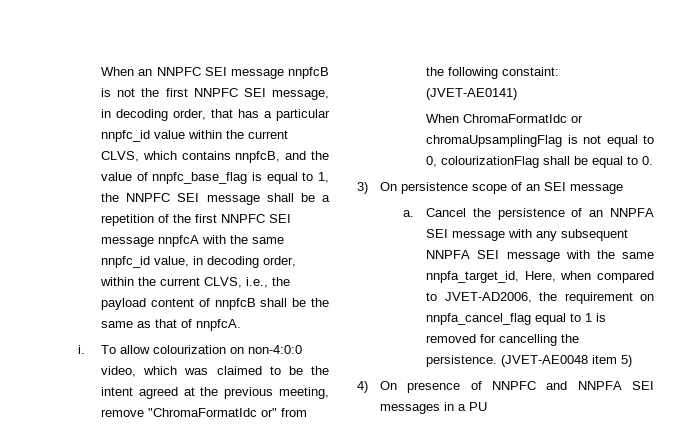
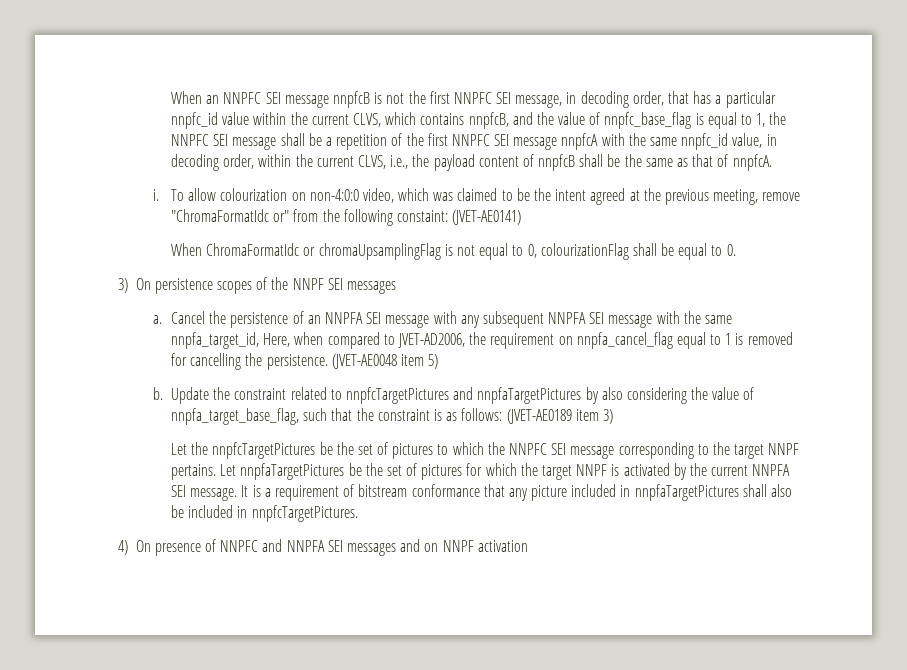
- 3) On persistence scope of an SEI message
+ 3) On persistence scopes of the NNPF SEI messages
+ b. Update the constraint related to nnpfcTargetPictures and nnpfaTargetPictures by also considering the value of nnpfa_target_base_flag, such that the constraint is as follows: (JVET-AE0189 item 3)
+ Let the nnpfcTargetPictures be the set of pictures to which the NNPFC SEI message corresponding to the target NNPF pertains. Let nnpfaTargetPictures be the set of pictures for which the target NNPF is activated by the current NNPFA SEI message. It is a requirement of bitstream conformance that any picture included in nnpfaTargetPictures shall also be included in nnpfcTargetPictures.
- 4) On presence of NNPFC and NNPFA SEI messages in a PU
+ 4) On presence of NNPFC and NNPFA SEI messages and on NNPF activation

